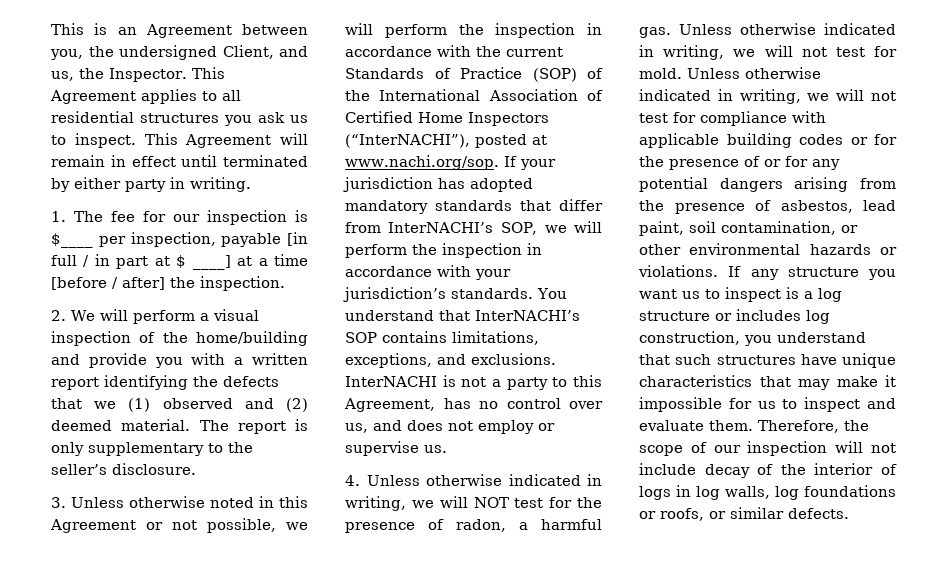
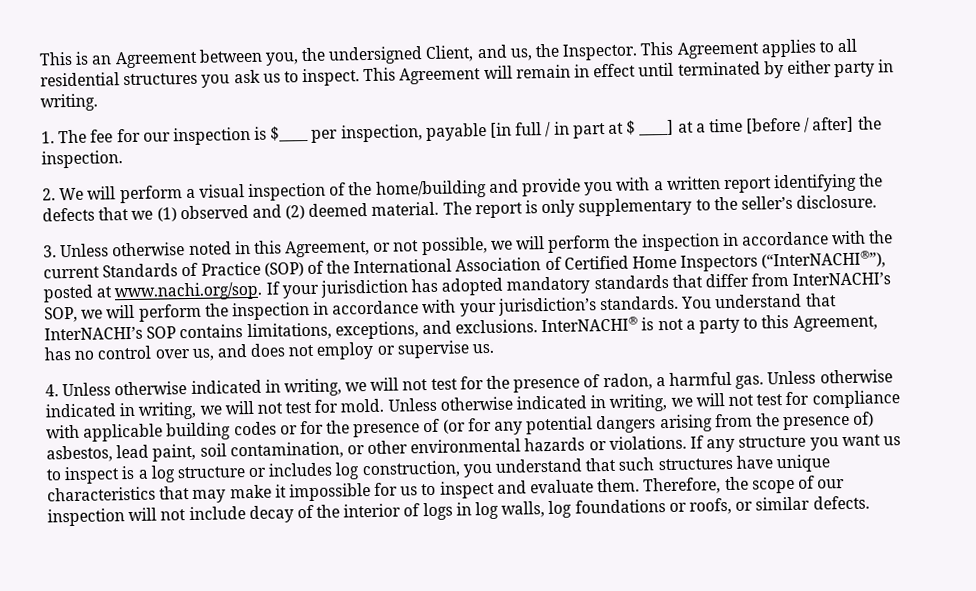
- 3. Unless otherwise noted in this Agreement or not possible, we will perform the inspection in accordance with the current Standards of Practice (SOP) of the International Association of Certified Home Inspectors (“InterNACHI”), posted at www.nachi.org/sop. If your jurisdiction has adopted mandatory standards that differ from InterNACHI’s SOP, we will perform the inspection in accordance with your jurisdiction’s standards.
+ 3. Unless otherwise noted in this Agreement, or not possible, we will perform the inspection in accordance with the current Standards of Practice (SOP) of the International Association of Certified Home Inspectors (“InterNACHI®”), posted at www.nachi.org/sop. If your jurisdiction has adopted mandatory standards that differ from InterNACHI’s SOP, we will perform the inspection in accordance with your jurisdiction’s standards.
- InterNACHI is not a party to this Agreement, has no control over us, and does not employ or supervise us.
+ InterNACHI® is not a party to this Agreement, has no control over us, and does not employ or supervise us.
- 4. Unless otherwise indicated in writing, we will NOT test for the presence of radon, a harmful gas.
+ 4. Unless otherwise indicated in writing, we will not test for the presence of radon, a harmful gas.
- Unless otherwise indicated in writing, we will not test for compliance with applicable building codes or for the presence of or for any potential dangers arising from the presence of asbestos, lead paint, soil contamination, or other environmental hazards or violations.
+ Unless otherwise indicated in writing, we will not test for compliance with applicable building codes or for the presence of (or for any potential dangers arising from the presence of) asbestos, lead paint, soil contamination, or other environmental hazards or violations.

